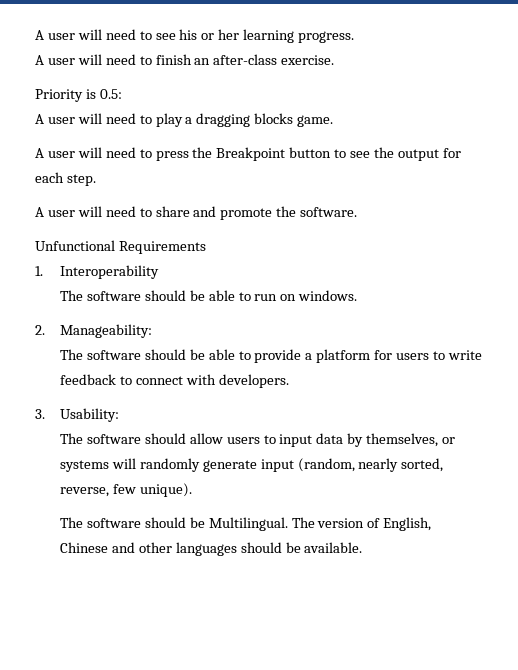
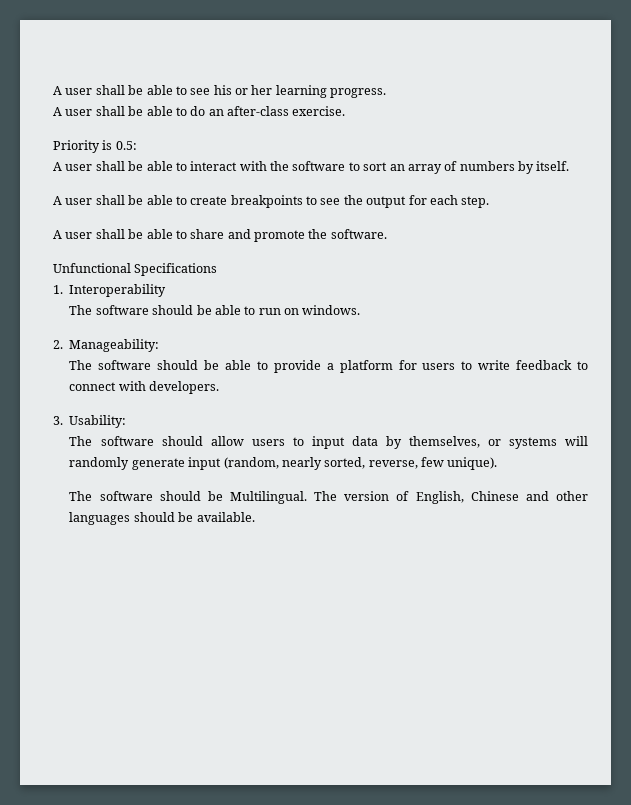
- A user will need to see his or her learning progress.
+ A user shall be able to see his or her learning progress.
- A user will need to finish an after-class exercise.
+ A user shall be able to do an after-class exercise.
- A user will need to play a dragging blocks game.
- A user will need to press the Breakpoint button to see the output for each step.
+ A user shall be able to interact with the software to sort an array of numbers by itself.
+ A user shall be able to create breakpoints to see the output for each step.
- A user will need to share and promote the software.
+ A user shall be able to share and promote the software.
- Unfunctional Requirements
+ Unfunctional Specifications

